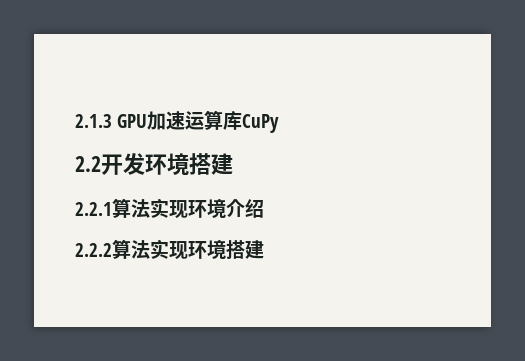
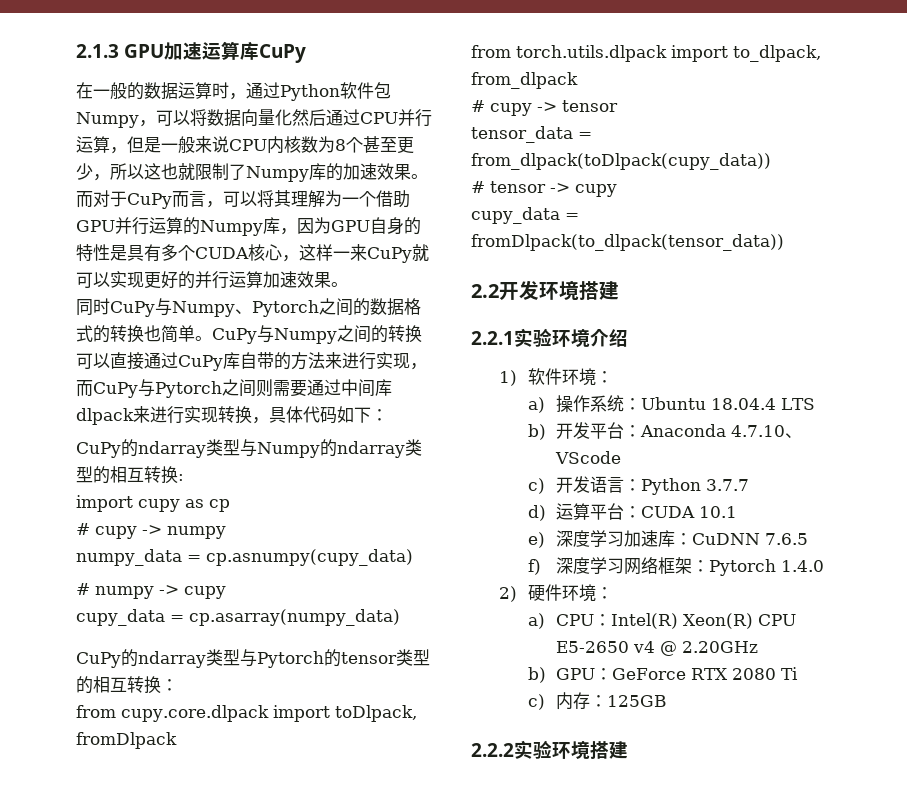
+ 在一般的数据运算时，通过Python软件包Numpy，可以将数据向量化然后通过CPU并行运算，但是一般来说CPU内核数为8个甚至更少，所以这也就限制了Numpy库的加速效果。而对于CuPy而言，可以将其理解为一个借助GPU并行运算的Numpy库，因为GPU自身的特性是具有多个CUDA核心，这样一来CuPy就可以实现更好的并行运算加速效果。
+ 同时CuPy与Numpy、Pytorch之间的数据格式的转换也简单。CuPy与Numpy之间的转换可以直接通过CuPy库自带的方法来进行实现，而CuPy与Pytorch之间则需要通过中间库dlpack来进行实现转换，具体代码如下：
+ CuPy的ndarray类型与Numpy的ndarray类型的相互转换:
+ import cupy as cp
+ # cupy -> numpy
+ numpy_data = cp.asnumpy(cupy_data)
+ # numpy -> cupy
+ cupy_data = cp.asarray(numpy_data)
+ CuPy的ndarray类型与Pytorch的tensor类型的相互转换：
+ from cupy.core.dlpack import toDlpack, fromDlpack
+ from torch.utils.dlpack import to_dlpack, from_dlpack
+ # cupy -> tensor
+ tensor_data = from_dlpack(toDlpack(cupy_data))
+ # tensor -> cupy
+ cupy_data = fromDlpack(to_dlpack(tensor_data))
- 2.2.1算法实现环境介绍
+ 2.2.1实验环境介绍
+ 1)软件环境：
+ a)操作系统：Ubuntu 18.04.4 LTS
+ b)开发平台：Anaconda 4.7.10、VScode
+ c)开发语言：Python 3.7.7
+ d)运算平台：CUDA 10.1
+ e)深度学习加速库：CuDNN 7.6.5
+ f)深度学习网络框架：Pytorch 1.4.0
+ 2)硬件环境：
+ a) CPU：Intel(R) Xeon(R) CPU E5-2650 v4 @ 2.20GHz
+ b) GPU：GeForce RTX 2080 Ti
+ c)内存：125GB
- 2.2.2算法实现环境搭建
+ 2.2.2实验环境搭建

